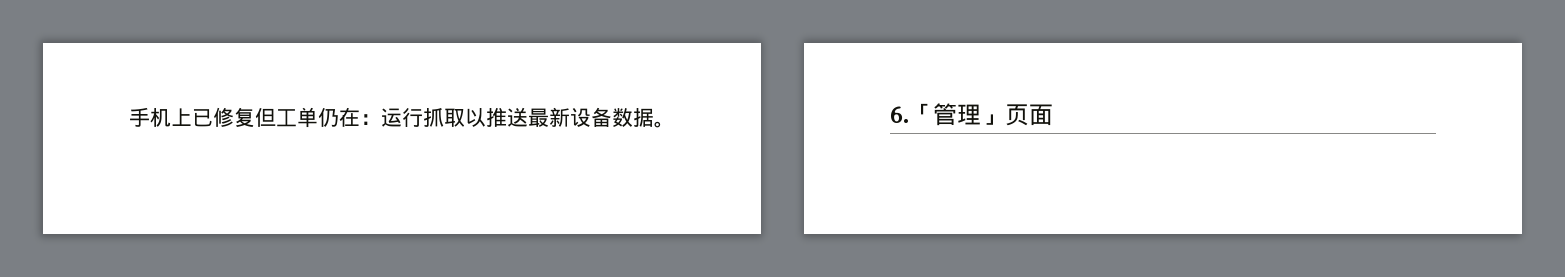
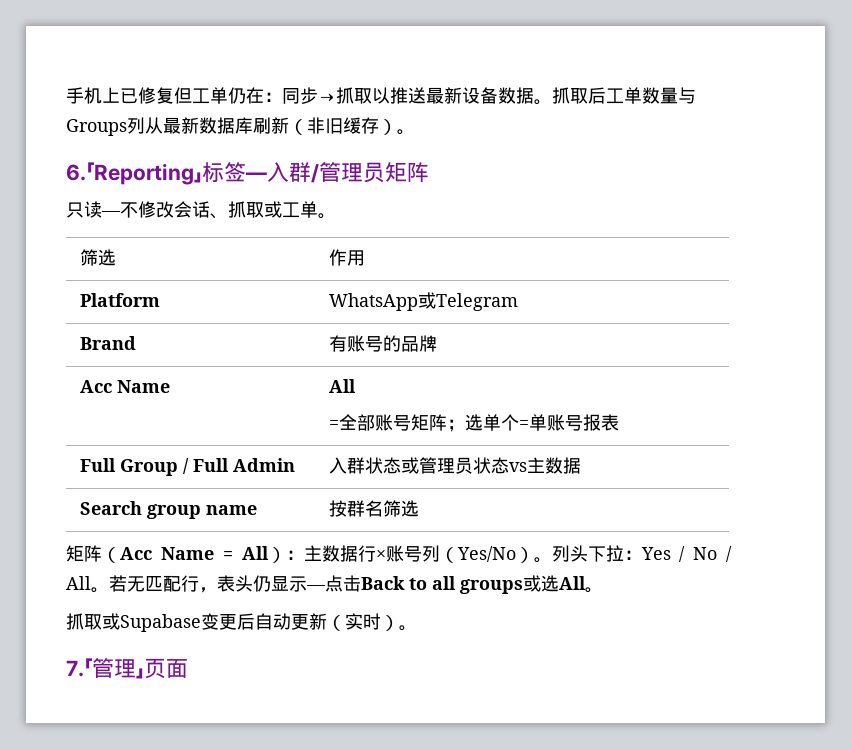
- 手机上已修复但工单仍在：运行抓取以推送最新设备数据。
- 6.「管理」页面
+ 手机上已修复但工单仍在：同步→抓取以推送最新设备数据。抓取后工单数量与Groups列从最新数据库刷新（非旧缓存）。
+ 6.「Reporting」标签—入群/管理员矩阵
+ 只读—不修改会话、抓取或工单。
+ 筛选 | 作用
+ Platform | WhatsApp或Telegram
+ Brand | 有账号的品牌
+ Acc Name | All
+ =全部账号矩阵；选单个=单账号报表
+ Full Group / Full Admin | 入群状态或管理员状态vs主数据
+ Search group name | 按群名筛选
+ 矩阵（Acc Name = All）：主数据行×账号列（Yes/No）。列头下拉：Yes / No / All。若无匹配行，表头仍显示—点击Back to all groups或选All。
+ 抓取或Supabase变更后自动更新（实时）。
+ 7.「管理」页面

